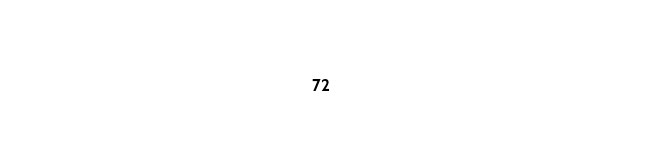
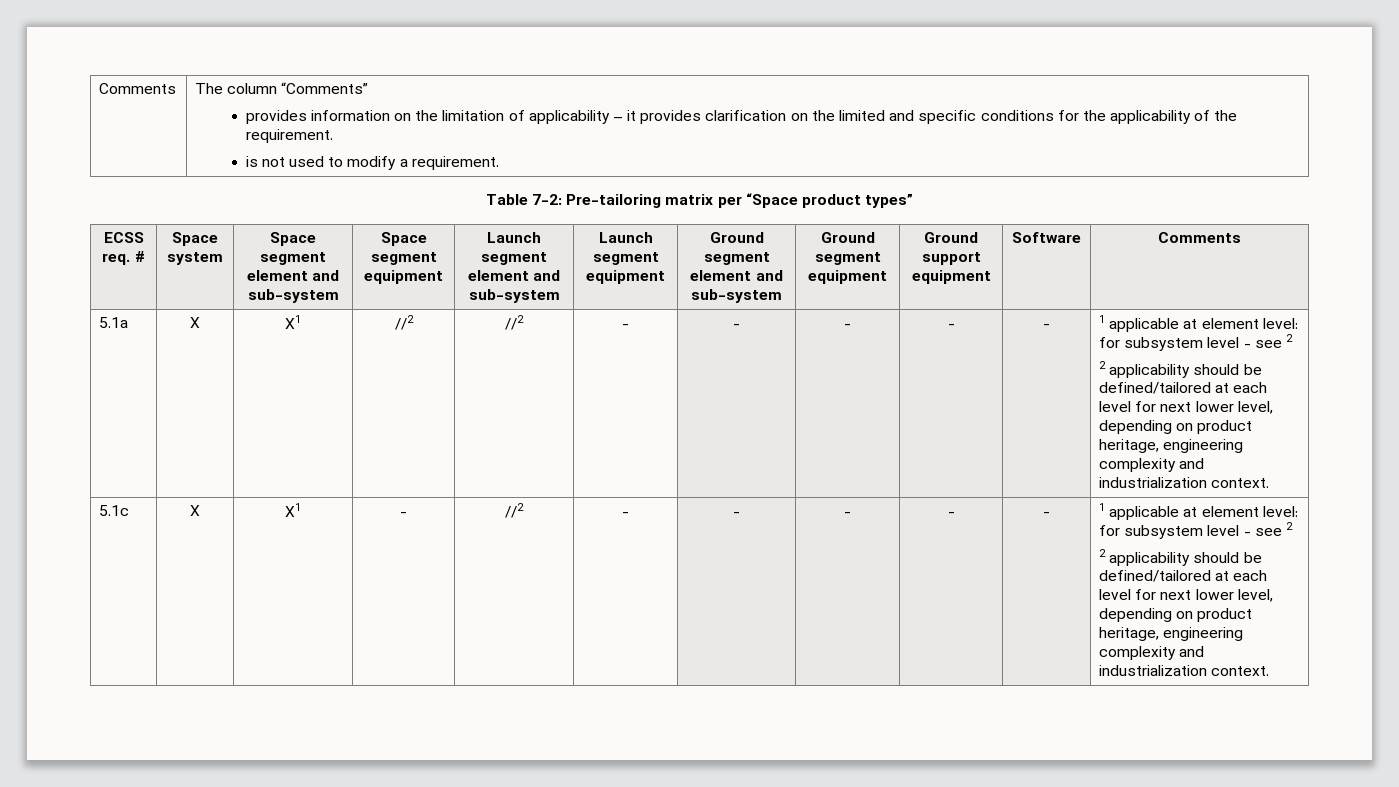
- 72
+ Comments | The column “Comments”
+ provides information on the limitation of applicability – it provides clarification on the limited and specific conditions for the applicability of the requirement.
+ is not used to modify a requirement.
+ Table 7-2: Pre-tailoring matrix per “Space product types”
+ ECSS req. # | Space system | Space segment element and sub-system | Space segment equipment | Launch segment element and sub-system | Launch segment equipment | Ground segment element and sub-system | Ground segment equipment | Ground support equipment | Software | Comments
+ 5.1a | X | X1 | //2 | //2 | - | - | - | - | - | 1 applicable at element level: for subsystem level - see 2
+ 2 applicability should be defined/tailored at each level for next lower level, depending on product heritage, engineering complexity and industrialization context.
+ 5.1c | X | X1 | - | //2 | - | - | - | - | - | 1 applicable at element level: for subsystem level - see 2
+ 2 applicability should be defined/tailored at each level for next lower level, depending on product heritage, engineering complexity and industrialization context.

